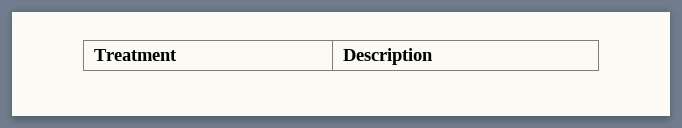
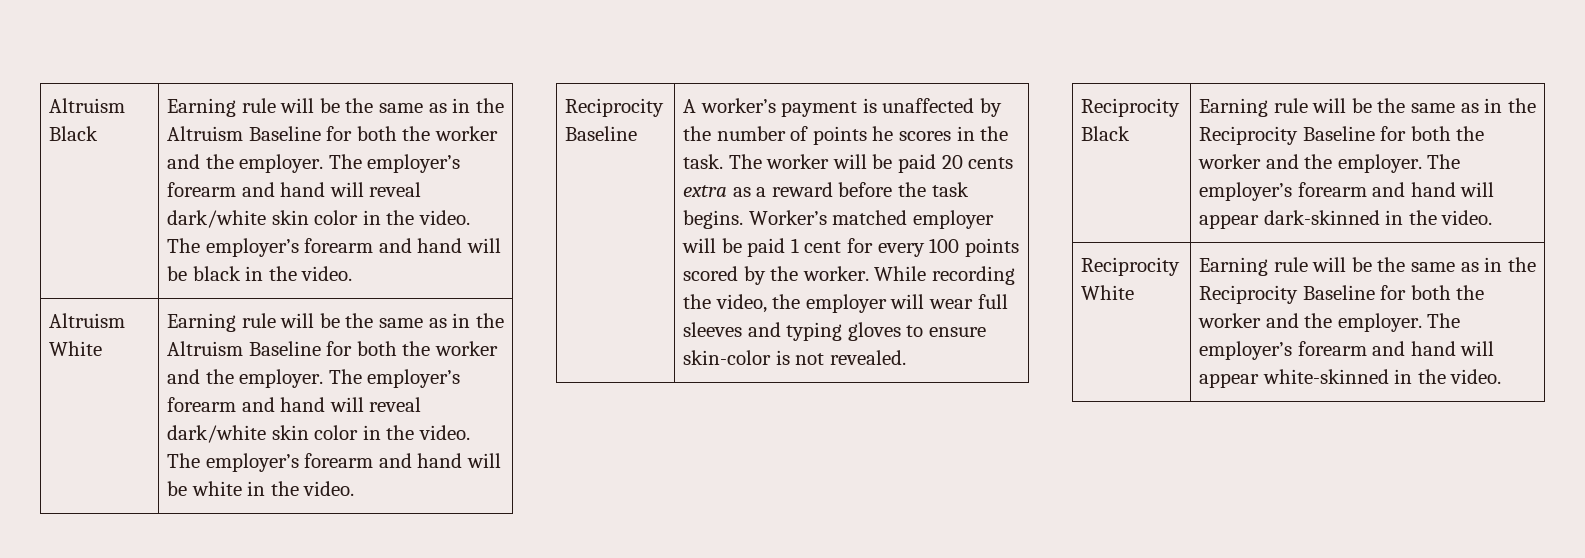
- Treatment | Description
+ Altruism Black | Earning rule will be the same as in the Altruism Baseline for both the worker and the employer. The employer’s forearm and hand will reveal dark/white skin color in the video. The employer’s forearm and hand will be black in the video.
+ Altruism White | Earning rule will be the same as in the Altruism Baseline for both the worker and the employer. The employer’s forearm and hand will reveal dark/white skin color in the video. The employer’s forearm and hand will be white in the video.
+ Reciprocity Baseline | A worker’s payment is unaffected by the number of points he scores in the task. The worker will be paid 20 cents extra as a reward before the task begins. Worker’s matched employer will be paid 1 cent for every 100 points scored by the worker. While recording the video, the employer will wear full sleeves and typing gloves to ensure skin-color is not revealed.
+ Reciprocity Black | Earning rule will be the same as in the Reciprocity Baseline for both the worker and the employer. The employer’s forearm and hand will appear dark-skinned in the video.
+ Reciprocity White | Earning rule will be the same as in the Reciprocity Baseline for both the worker and the employer. The employer’s forearm and hand will appear white-skinned in the video.

